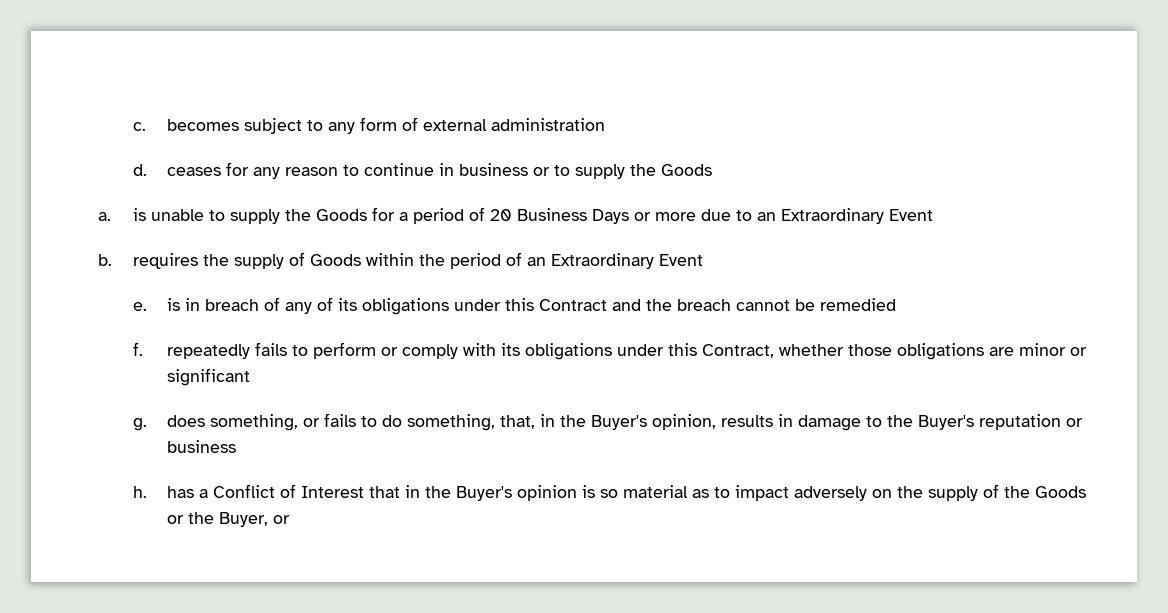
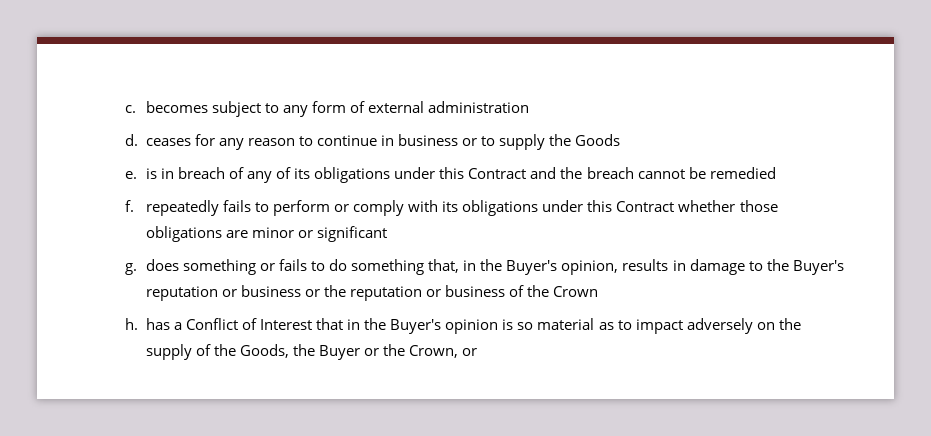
- a. is unable to supply the Goods for a period of 20 Business Days or more due to an Extraordinary Event
- b. requires the supply of Goods within the period of an Extraordinary Event
- f. repeatedly fails to perform or comply with its obligations under this Contract, whether those obligations are minor or significant
+ f. repeatedly fails to perform or comply with its obligations under this Contract whether those obligations are minor or significant
- g. does something, or fails to do something, that, in the Buyer's opinion, results in damage to the Buyer's reputation or business
+ g. does something or fails to do something that, in the Buyer's opinion, results in damage to the Buyer's reputation or business or the reputation or business of the Crown
- h. has a Conflict of Interest that in the Buyer's opinion is so material as to impact adversely on the supply of the Goods or the Buyer, or
+ h. has a Conflict of Interest that in the Buyer's opinion is so material as to impact adversely on the supply of the Goods, the Buyer or the Crown, or

